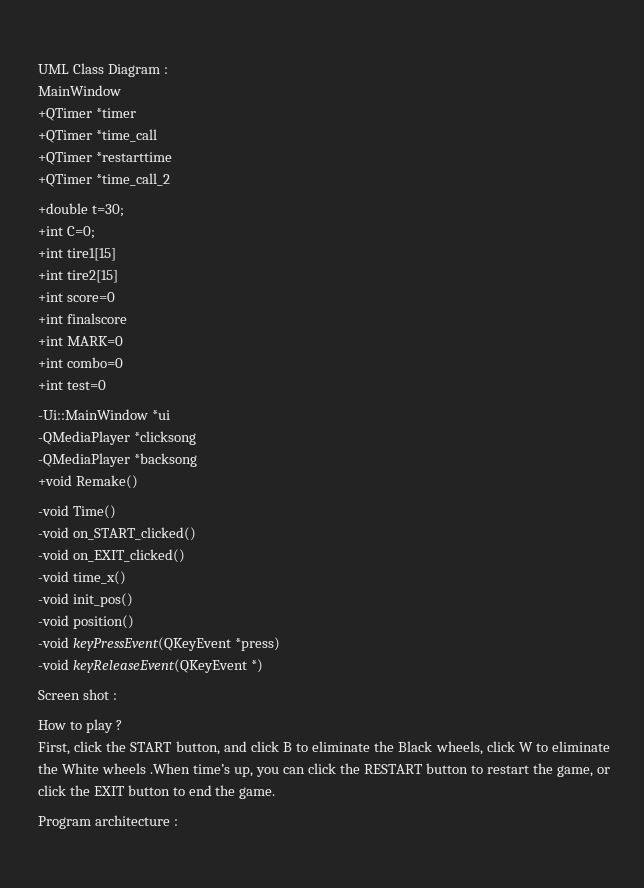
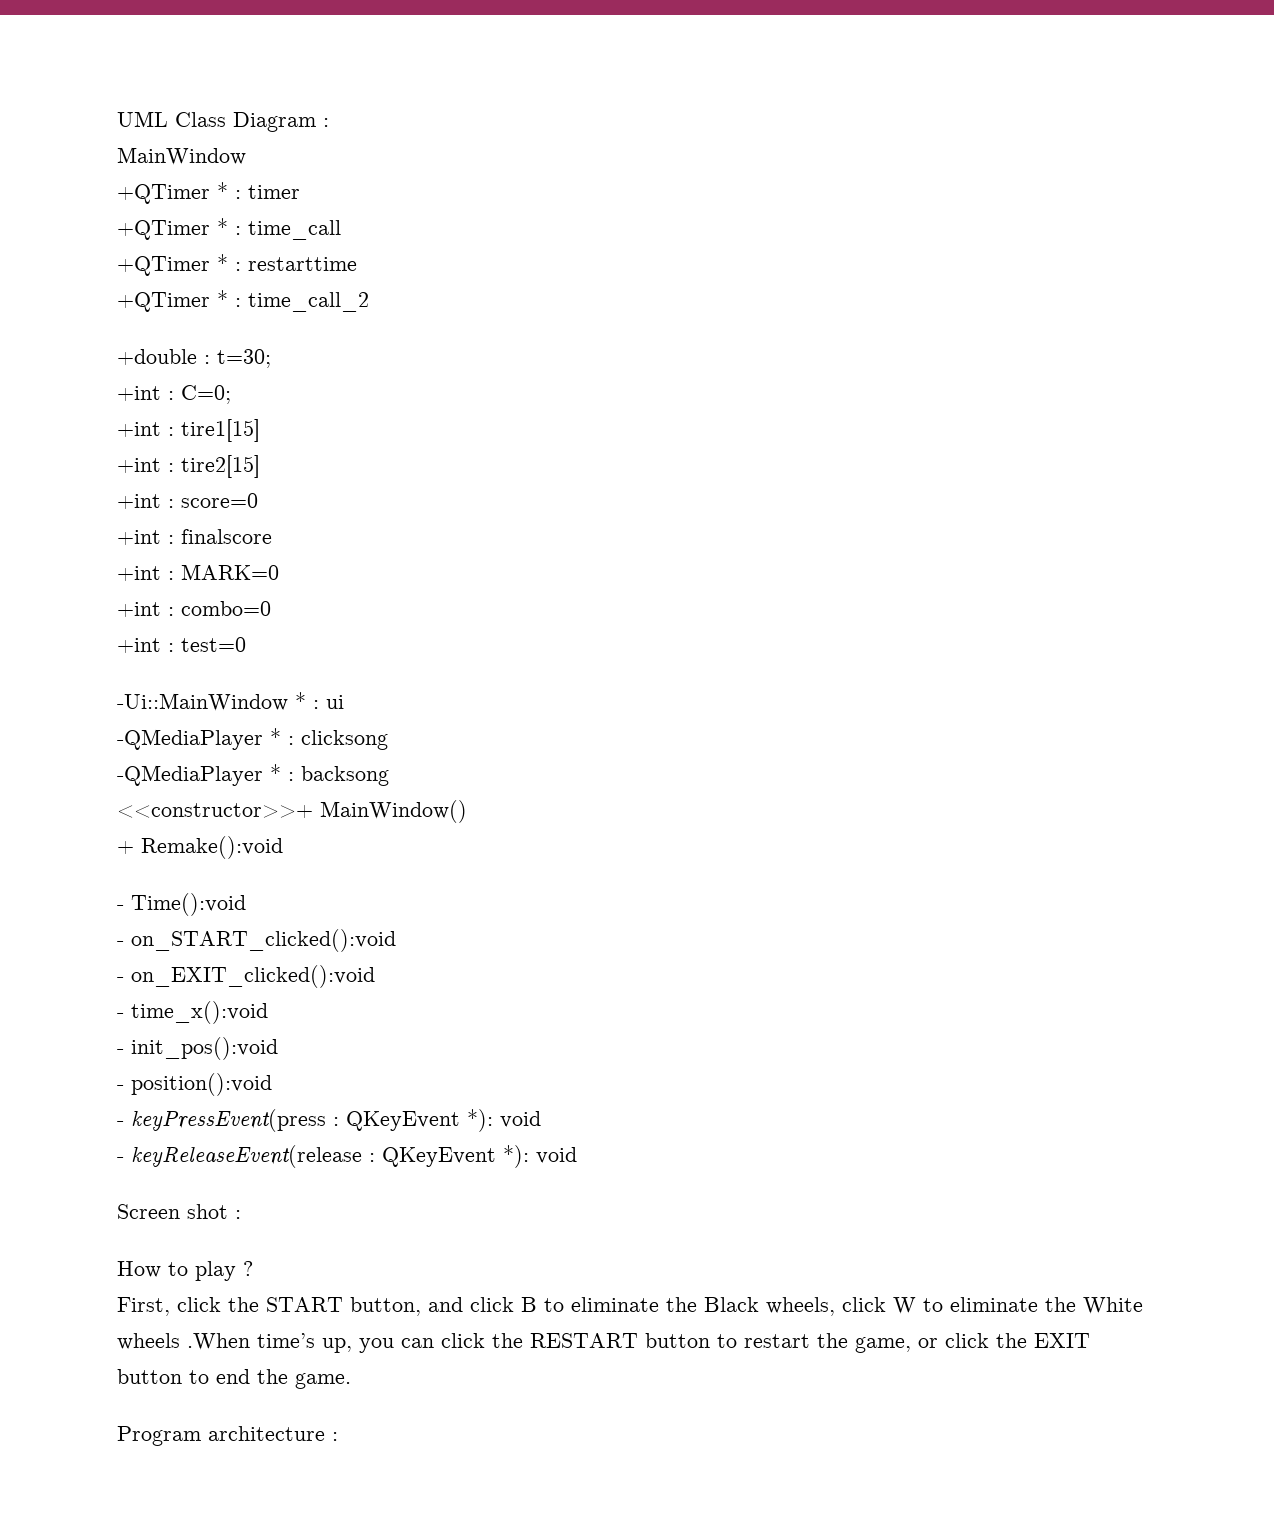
- +QTimer *timer
- +QTimer *time_call
- +QTimer *restarttime
- +QTimer *time_call_2
+ +QTimer * : timer
+ +QTimer * : time_call
+ +QTimer * : restarttime
+ +QTimer * : time_call_2
- +double t=30;
+ +double : t=30;
- +int C=0;
+ +int : C=0;
- +int tire1[15]
+ +int : tire1[15]
- +int tire2[15]
+ +int : tire2[15]
- +int score=0
+ +int : score=0
- +int finalscore
+ +int : finalscore
- +int MARK=0
+ +int : MARK=0
- +int combo=0
+ +int : combo=0
- +int test=0
+ +int : test=0
- -Ui::MainWindow *ui
- -QMediaPlayer *clicksong
- -QMediaPlayer *backsong
- +void Remake()
- -void Time()
- -void on_START_clicked()
- -void on_EXIT_clicked()
- -void time_x()
- -void init_pos()
- -void position()
- -void keyPressEvent(QKeyEvent *press)
- -void keyReleaseEvent(QKeyEvent *)
+ -Ui::MainWindow * : ui
+ -QMediaPlayer * : clicksong
+ -QMediaPlayer * : backsong
+ <<constructor>>+ MainWindow()
+ + Remake():void
+ - Time():void
+ - on_START_clicked():void
+ - on_EXIT_clicked():void
+ - time_x():void
+ - init_pos():void
+ - position():void
+ - keyPressEvent(press : QKeyEvent *): void
+ - keyReleaseEvent(release : QKeyEvent *): void

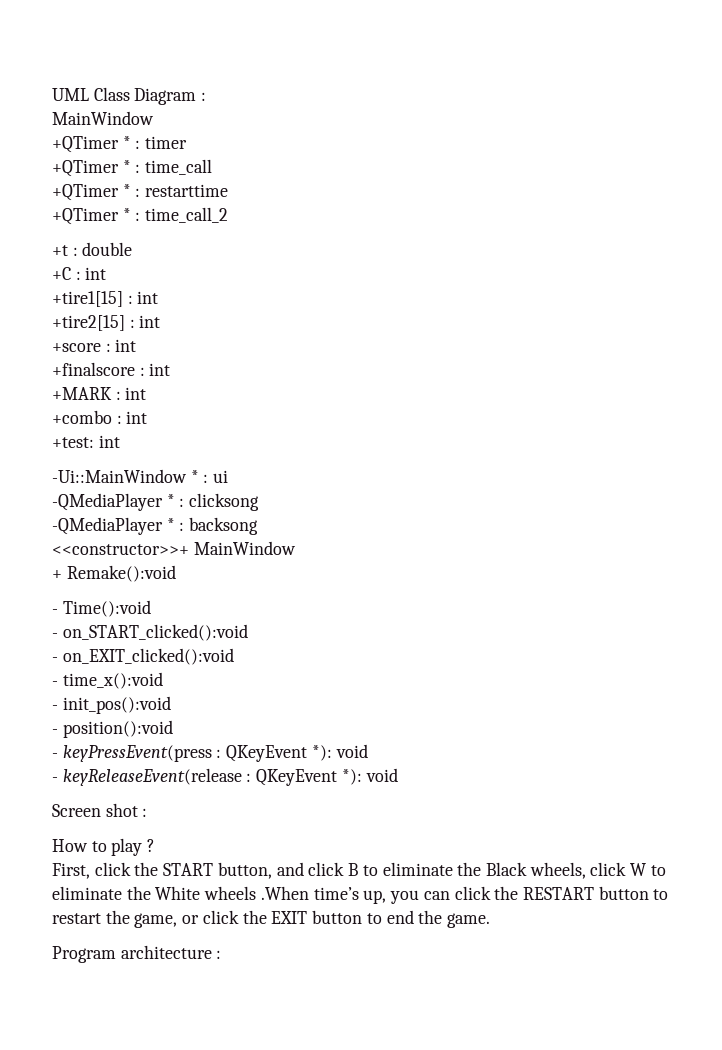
- +double : t=30;
- +int : C=0;
- +int : tire1[15]
- +int : tire2[15]
- +int : score=0
- +int : finalscore
- +int : MARK=0
- +int : combo=0
- +int : test=0
+ +t : double
+ +C : int
+ +tire1[15] : int
+ +tire2[15] : int
+ +score : int
+ +finalscore : int
+ +MARK : int
+ +combo : int
+ +test: int
- <<constructor>>+ MainWindow()
+ <<constructor>>+ MainWindow

